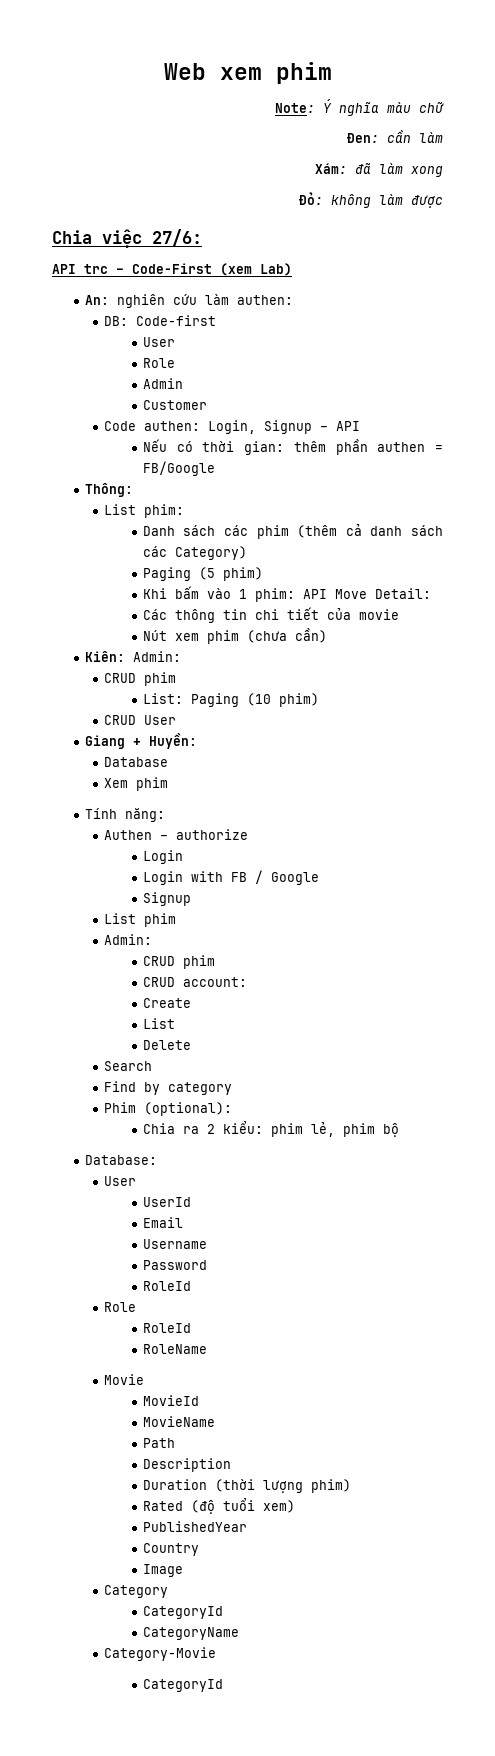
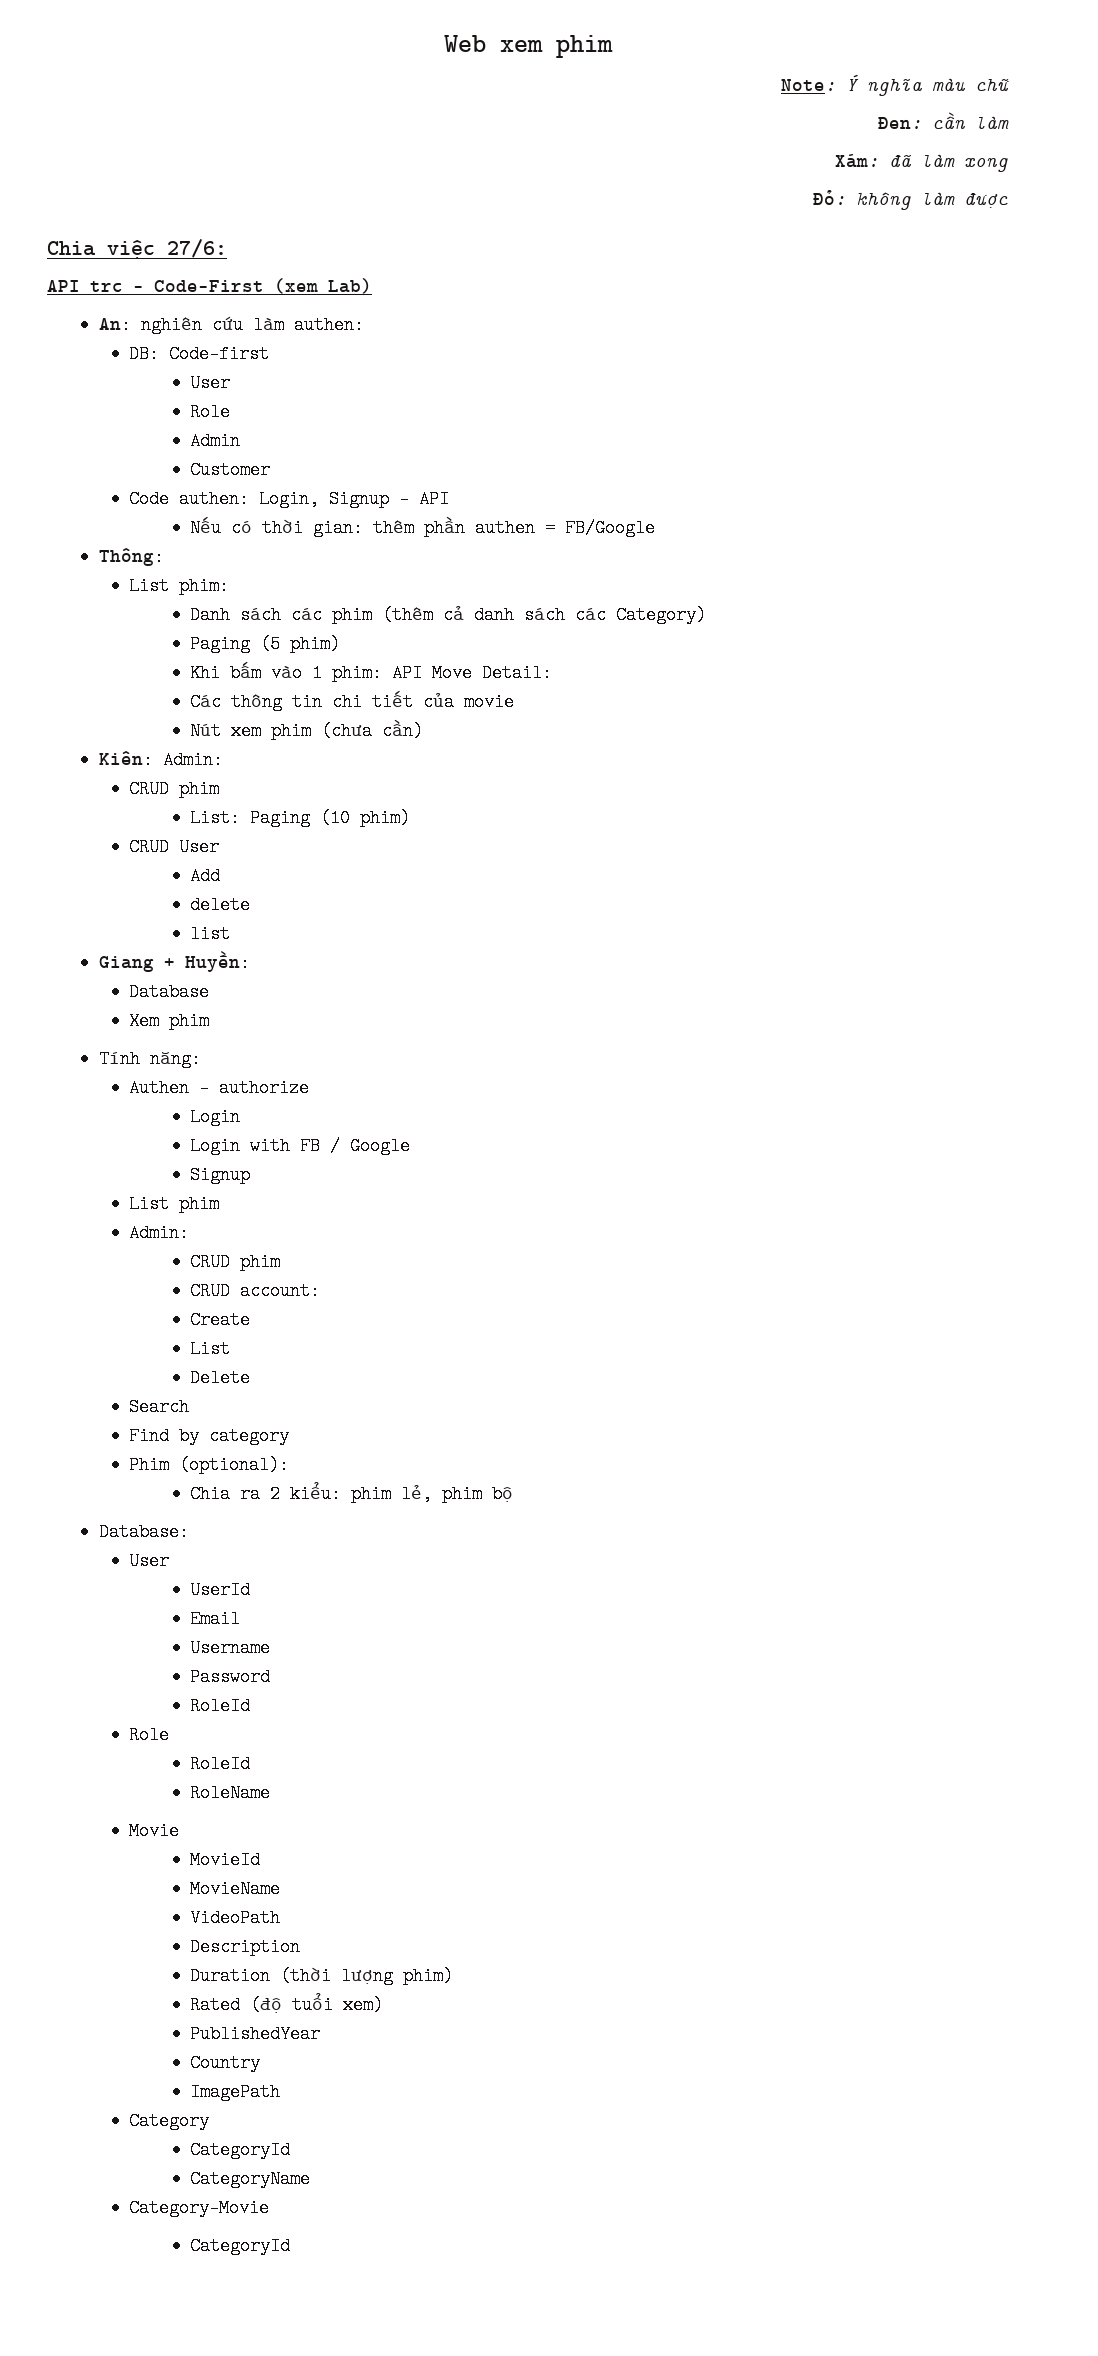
+ Add
+ delete
+ list
- Path
+ VideoPath
- Image
+ ImagePath

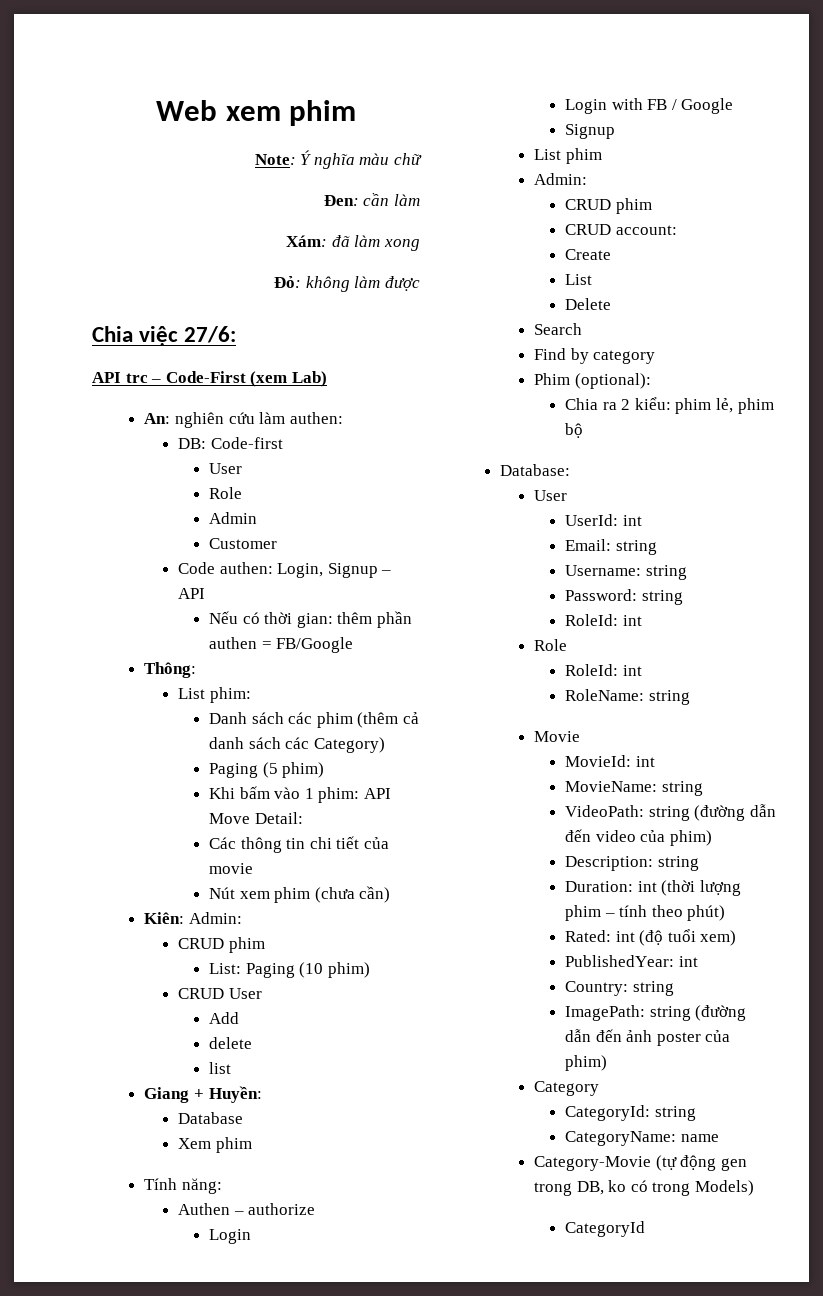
- UserId
- Email
- Username
- Password
- RoleId
+ UserId: int
+ Email: string
+ Username: string
+ Password: string
+ RoleId: int
  Role
- RoleId
- RoleName
+ RoleId: int
+ RoleName: string
  Movie
- MovieId
- MovieName
- VideoPath
- Description
- Duration (thời lượng phim)
- Rated (độ tuổi xem)
- PublishedYear
- Country
- ImagePath
+ MovieId: int
+ MovieName: string
+ VideoPath: string (đường dẫn đến video của phim)
+ Description: string
+ Duration: int (thời lượng phim – tính theo phút)
+ Rated: int (độ tuổi xem)
+ PublishedYear: int
+ Country: string
+ ImagePath: string (đường dẫn đến ảnh poster của phim)
  Category
- CategoryId
- CategoryName
- Category-Movie
+ CategoryId: string
+ CategoryName: name
+ Category-Movie (tự động gen trong DB, ko có trong Models)

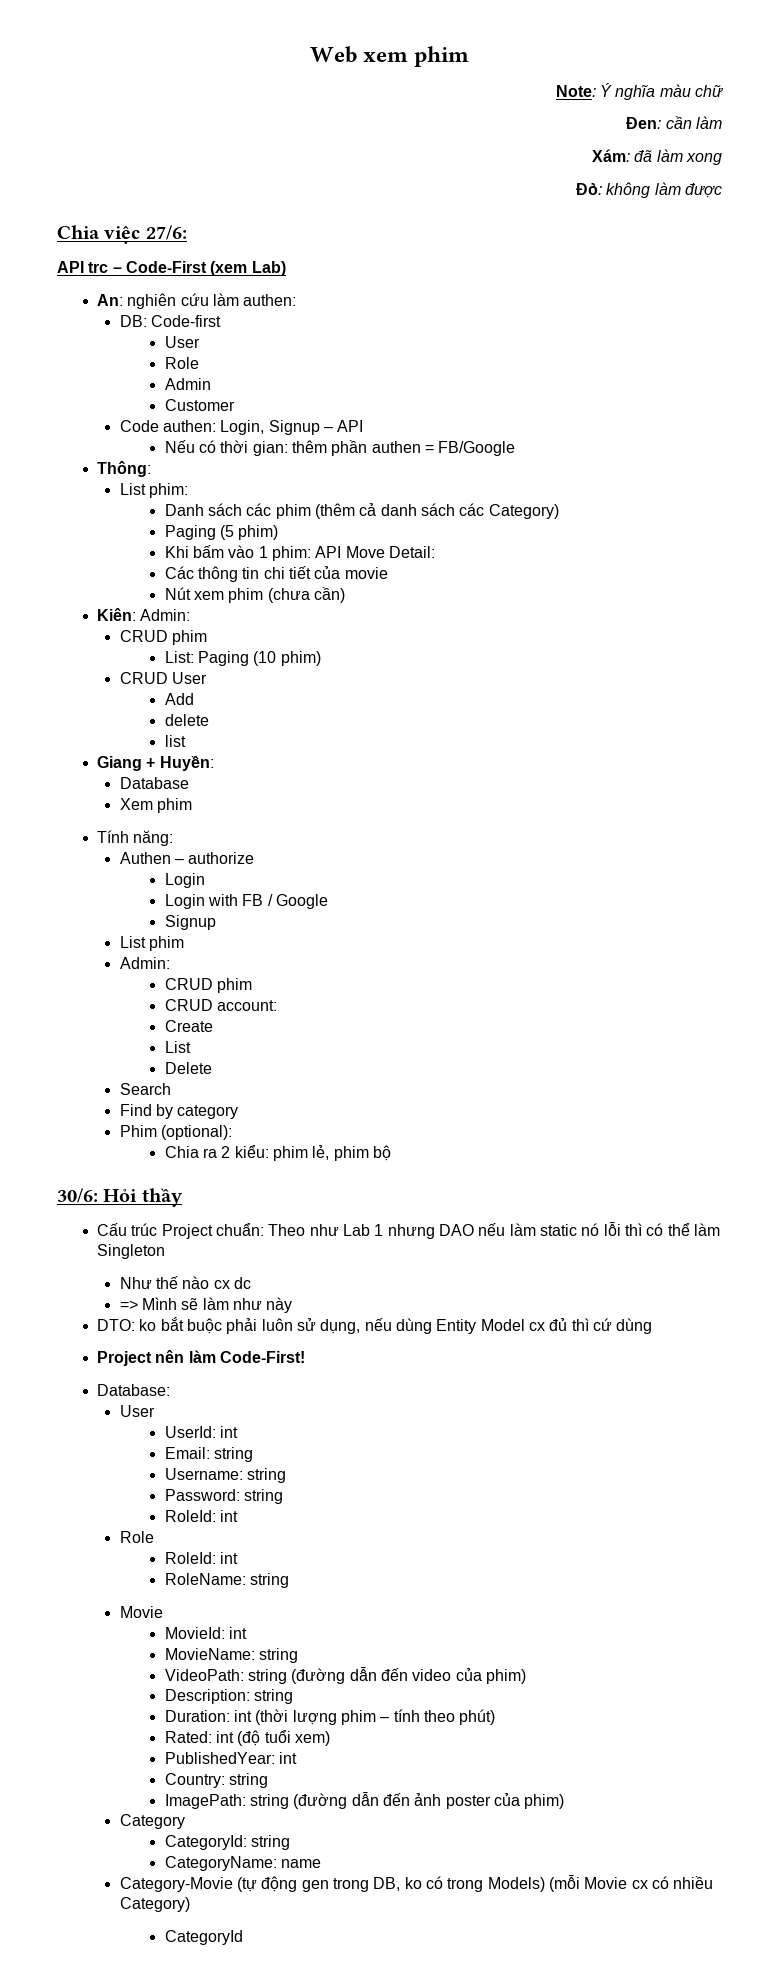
+ 30/6: Hỏi thầy
+ Cấu trúc Project chuẩn: Theo như Lab 1 nhưng DAO nếu làm static nó lỗi thì có thể làm Singleton
+ Như thế nào cx dc
+ => Mình sẽ làm như này
+ DTO: ko bắt buộc phải luôn sử dụng, nếu dùng Entity Model cx đủ thì cứ dùng
+ Project nên làm Code-First!
- Category-Movie (tự động gen trong DB, ko có trong Models)
+ Category-Movie (tự động gen trong DB, ko có trong Models) (mỗi Movie cx có nhiều Category)

